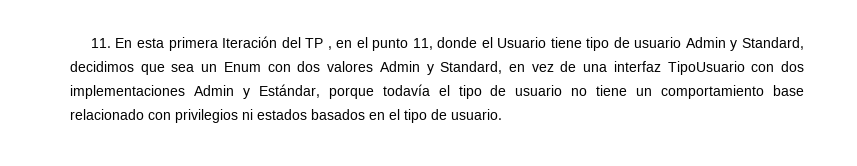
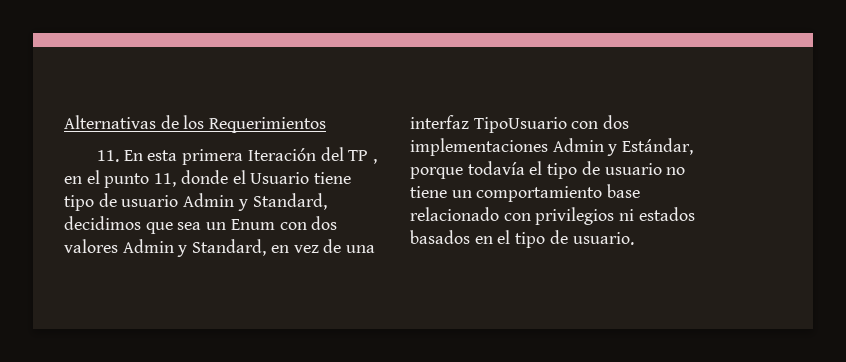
+ Alternativas de los Requerimientos

